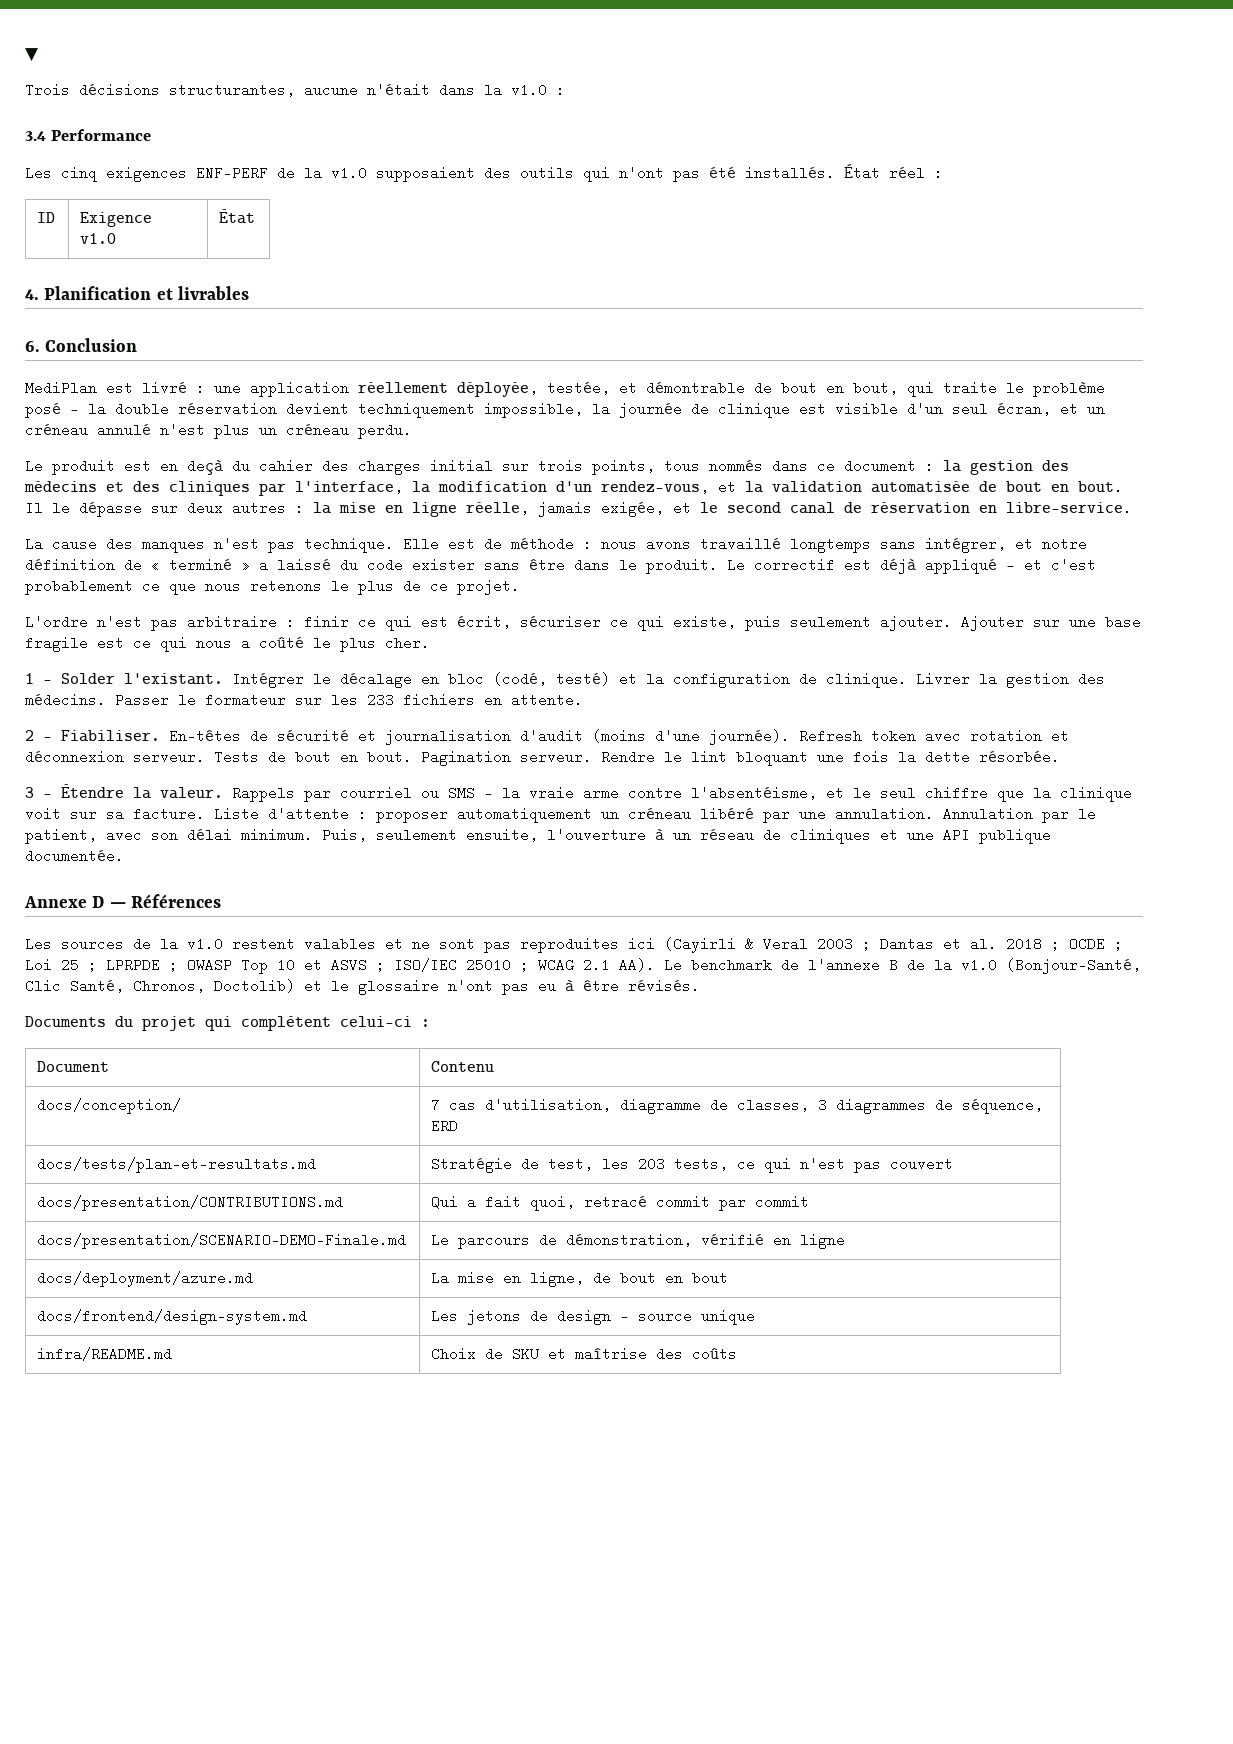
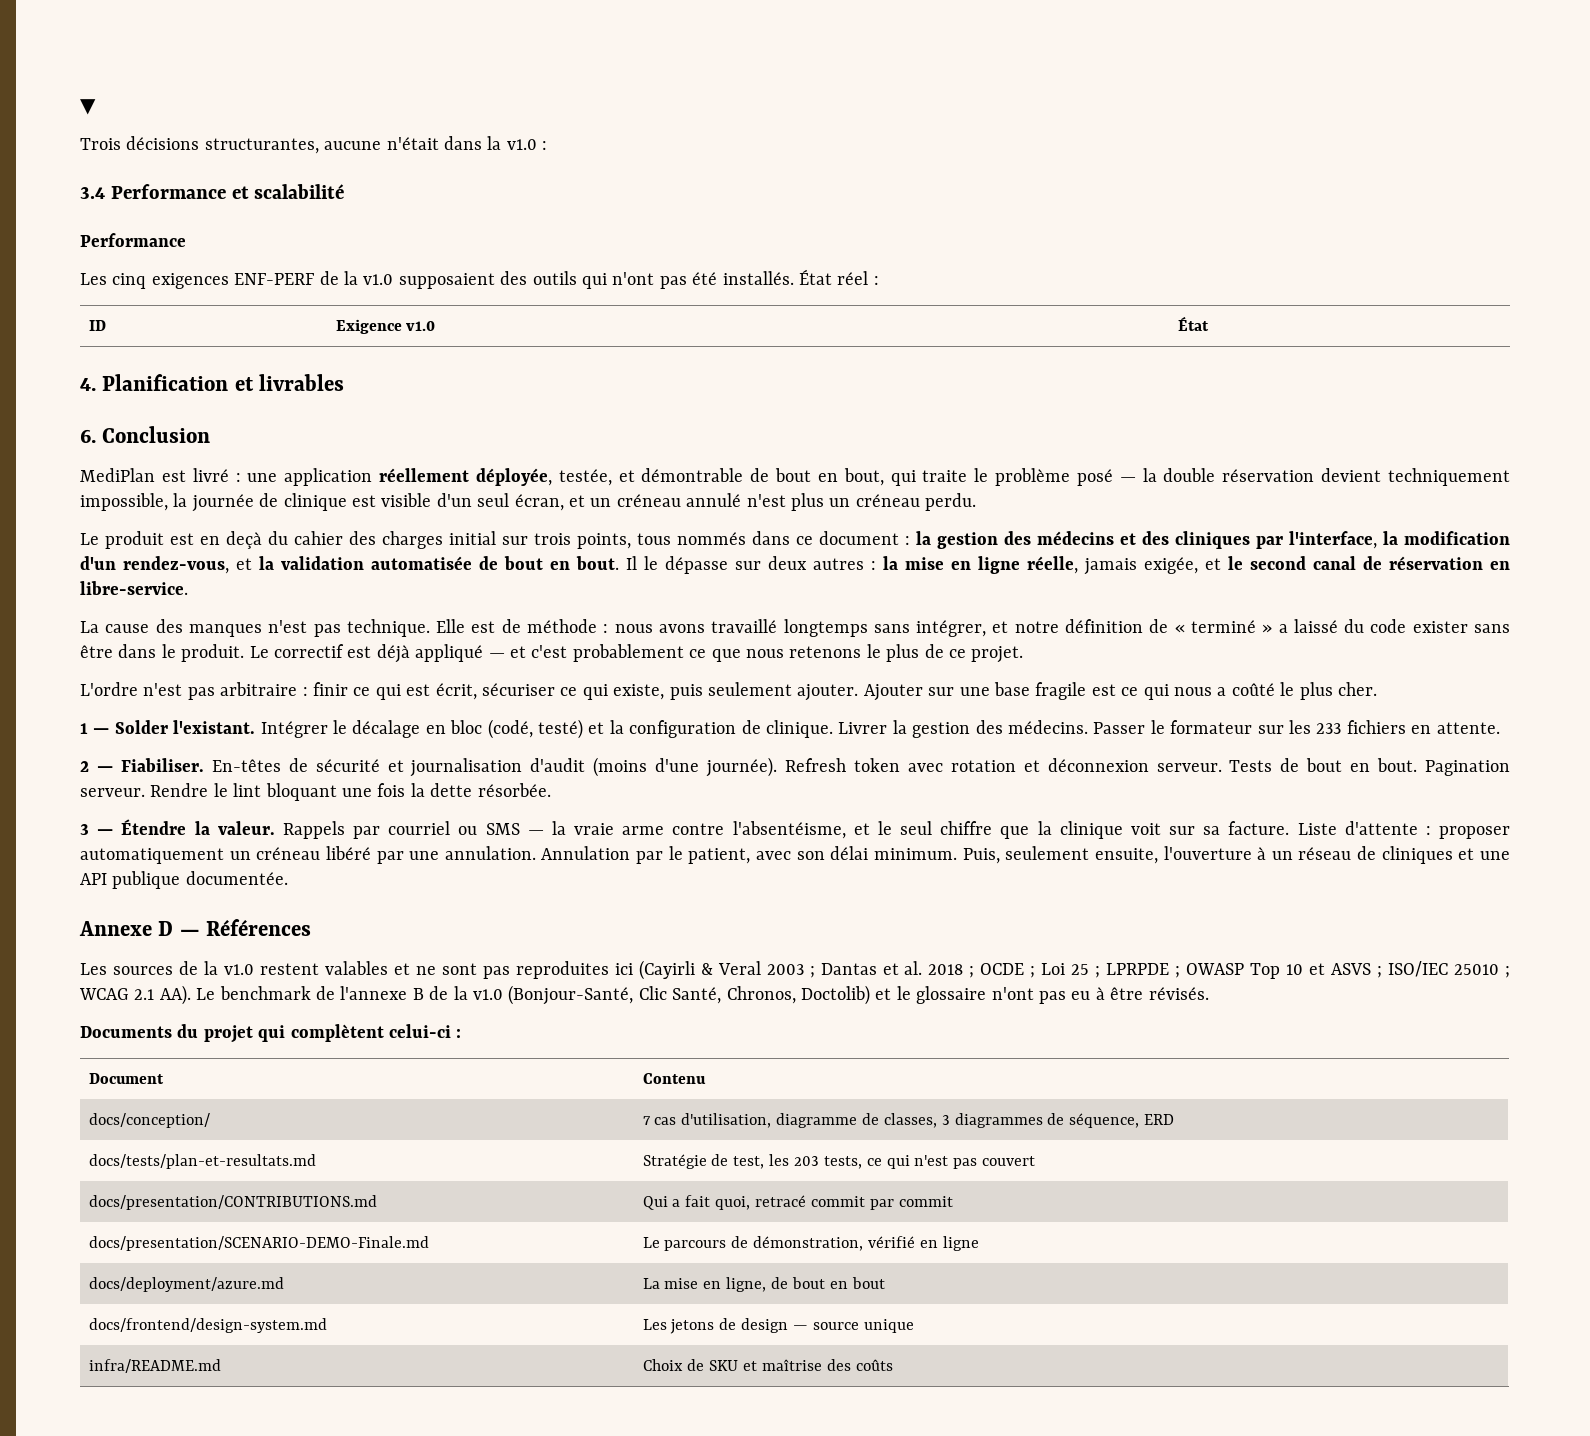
- 3.4 Performance
+ 3.4 Performance et scalabilité
+ Performance

